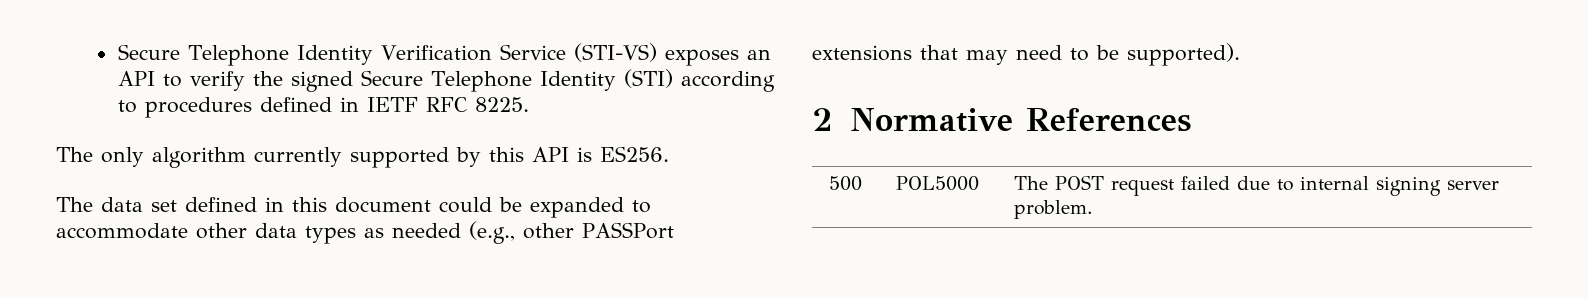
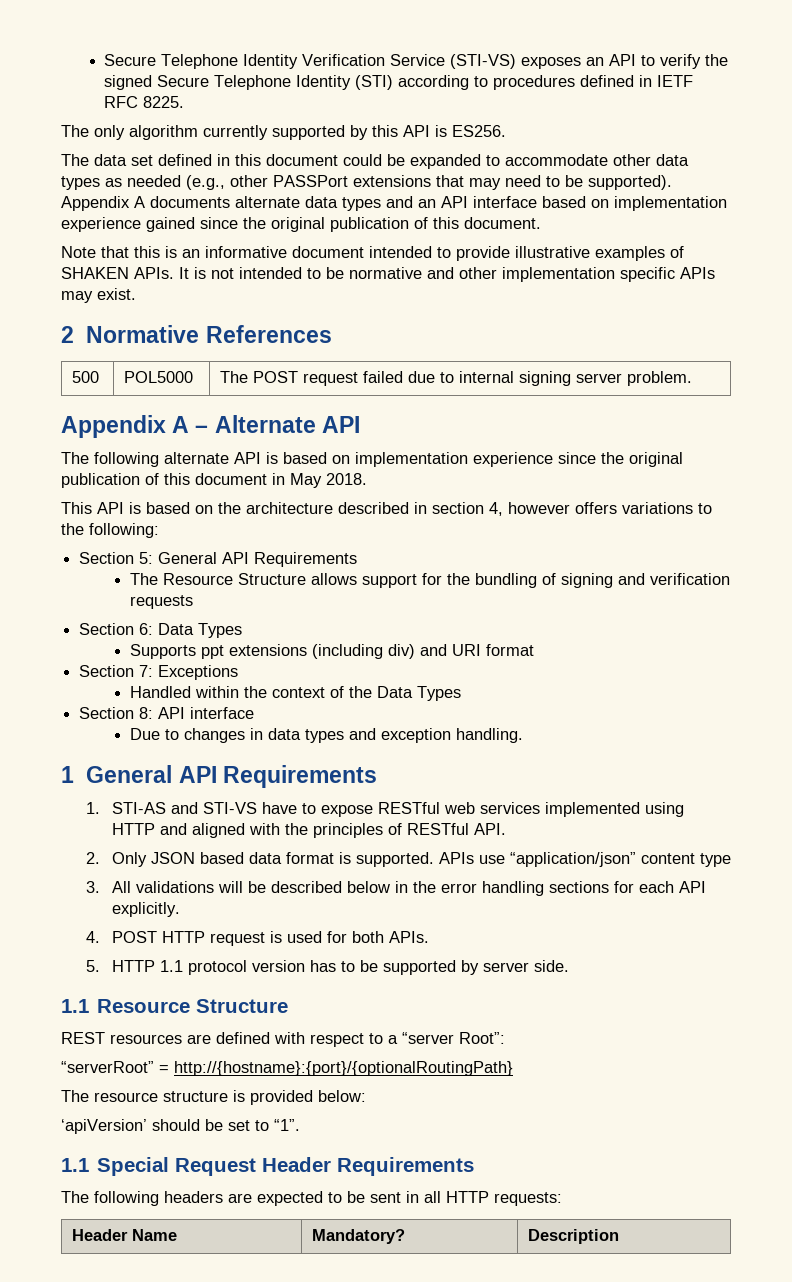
+ Appendix A documents alternate data types and an API interface based on implementation experience gained since the original publication of this document.
+ Note that this is an informative document intended to provide illustrative examples of SHAKEN APIs. It is not intended to be normative and other implementation specific APIs may exist.
+ Appendix A – Alternate API
+ The following alternate API is based on implementation experience since the original publication of this document in May 2018.
+ This API is based on the architecture described in section 4, however offers variations to the following:
+ Section 5: General API Requirements
+ The Resource Structure allows support for the bundling of signing and verification requests
+ Section 6: Data Types
+ Supports ppt extensions (including div) and URI format
+ Section 7: Exceptions
+ Handled within the context of the Data Types
+ Section 8: API interface
+ Due to changes in data types and exception handling.
+ 1 General API Requirements
+ 1. STI-AS and STI-VS have to expose RESTful web services implemented using HTTP and aligned with the principles of RESTful API.
+ 2. Only JSON based data format is supported. APIs use “application/json” content type
+ 3. All validations will be described below in the error handling sections for each API explicitly.
+ 4. POST HTTP request is used for both APIs.
+ 5. HTTP 1.1 protocol version has to be supported by server side.
+ 1.1 Resource Structure
+ REST resources are defined with respect to a “server Root”:
+ “serverRoot” = http://{hostname}:{port}/{optionalRoutingPath}
+ The resource structure is provided below:
+ ‘apiVersion’ should be set to “1”.
+ 1.1 Special Request Header Requirements
+ The following headers are expected to be sent in all HTTP requests:
+ Header Name | Mandatory? | Description

